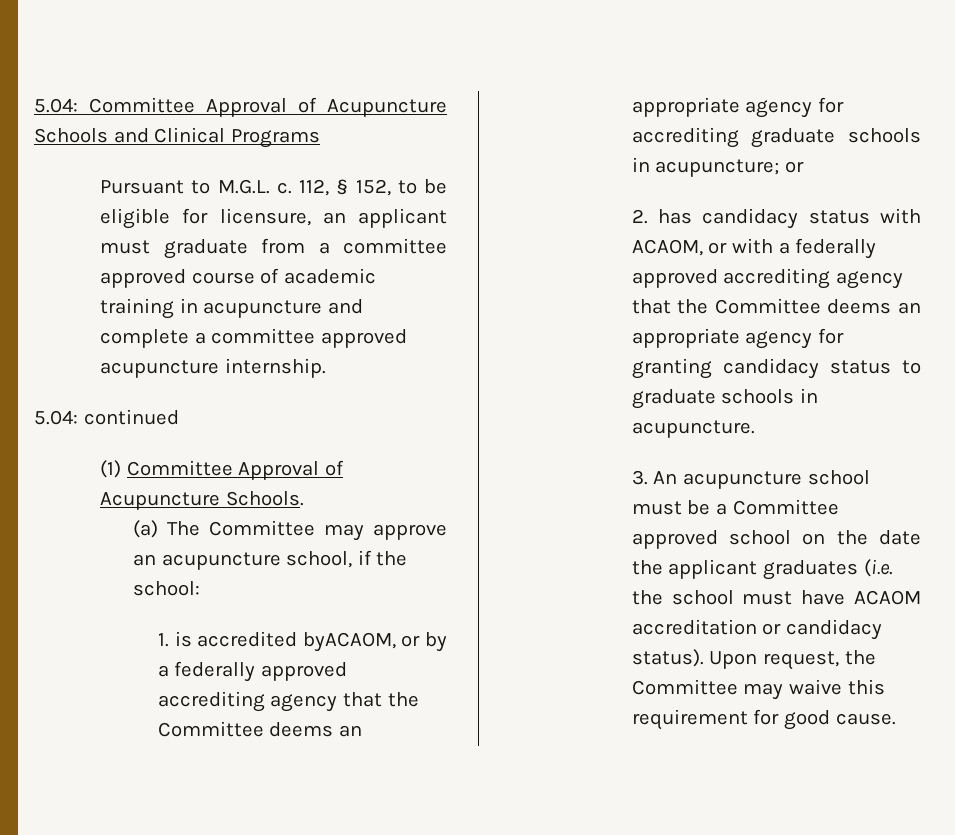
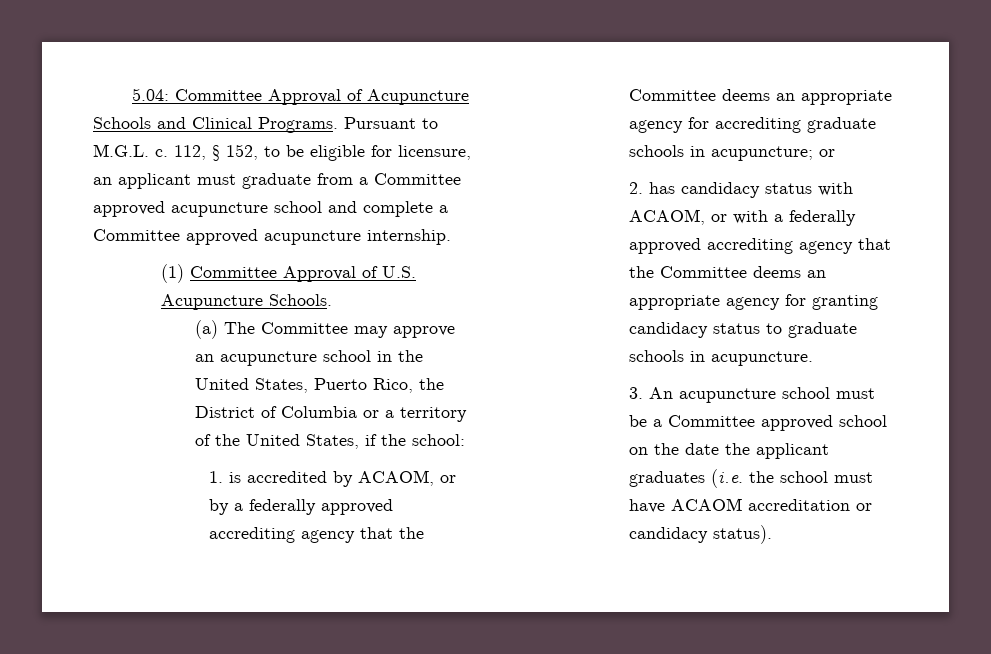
- 5.04: Committee Approval of Acupuncture Schools and Clinical Programs
- Pursuant to M.G.L. c.
+ 5.04: Committee Approval of Acupuncture Schools and Clinical Programs. Pursuant to M.G.L. c.
- 112, § 152, to be eligible for licensure, an applicant must graduate from a committee approved course of academic training in acupuncture and complete a committee approved acupuncture internship.
+ 112, § 152, to be eligible for licensure, an applicant must graduate from a Committee approved acupuncture school and complete a Committee approved acupuncture internship.
- 5.04: continued
- (1) Committee Approval of Acupuncture Schools.
+ (1) Committee Approval of U.S. Acupuncture Schools.
- (a) The Committee may approve an acupuncture school, if the school:
+ (a) The Committee may approve an acupuncture school in the United States, Puerto Rico, the District of Columbia or a territory of the United States, if the school:
- 1. is accredited byACAOM, or by a federally approved accrediting agency that the Committee deems an appropriate agency for accrediting graduate schools in acupuncture; or
+ 1. is accredited by ACAOM, or by a federally approved accrediting agency that the Committee deems an appropriate agency for accrediting graduate schools in acupuncture; or
- Upon request, the Committee may waive this requirement for good cause.

